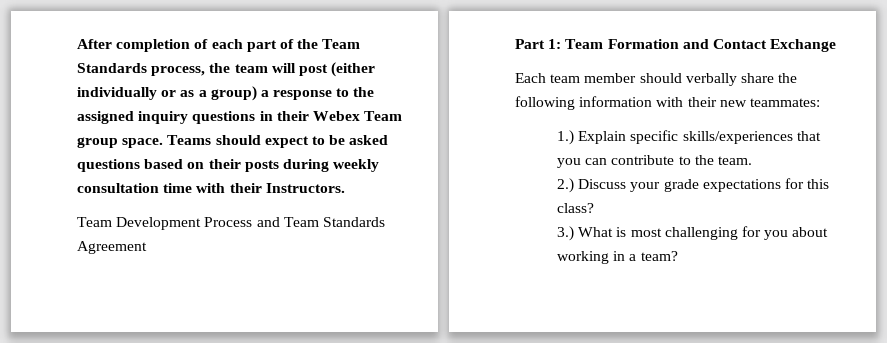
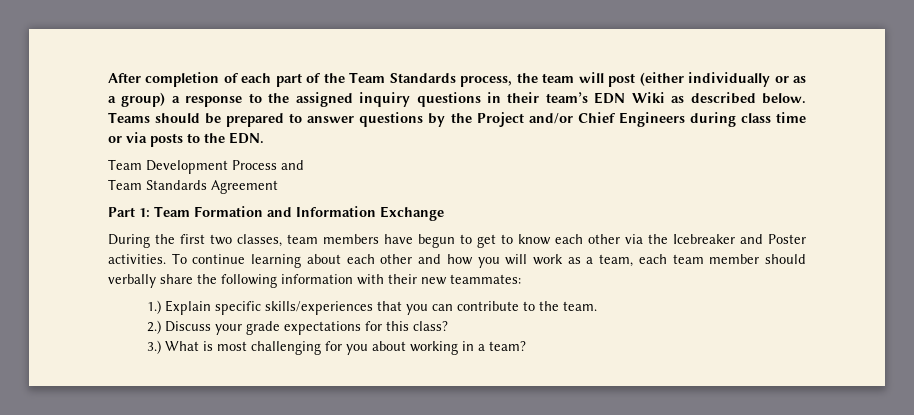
- After completion of each part of the Team Standards process, the team will post (either individually or as a group) a response to the assigned inquiry questions in their Webex Team group space. Teams should expect to be asked questions based on their posts during weekly consultation time with their Instructors.
+ After completion of each part of the Team Standards process, the team will post (either individually or as a group) a response to the assigned inquiry questions in their team’s EDN Wiki as described below. Teams should be prepared to answer questions by the Project and/or Chief Engineers during class time or via posts to the EDN.
- Team Development Process and Team Standards Agreement
+ Team Development Process and
+ Team Standards Agreement
- Part 1: Team Formation and Contact Exchange
+ Part 1: Team Formation and Information Exchange
- Each team member should verbally share the following information with their new teammates:
+ During the first two classes, team members have begun to get to know each other via the Icebreaker and Poster activities. To continue learning about each other and how you will work as a team, each team member should verbally share the following information with their new teammates:

